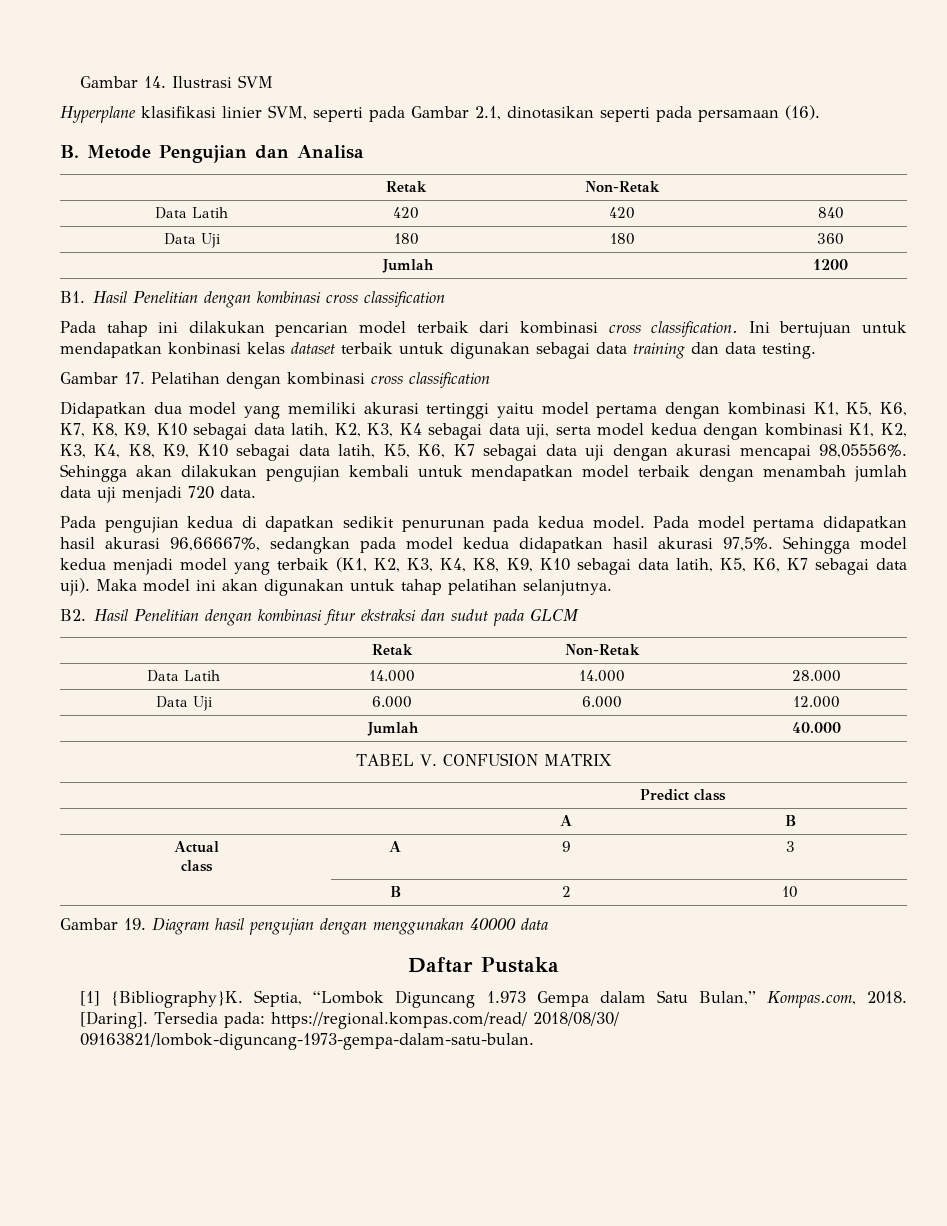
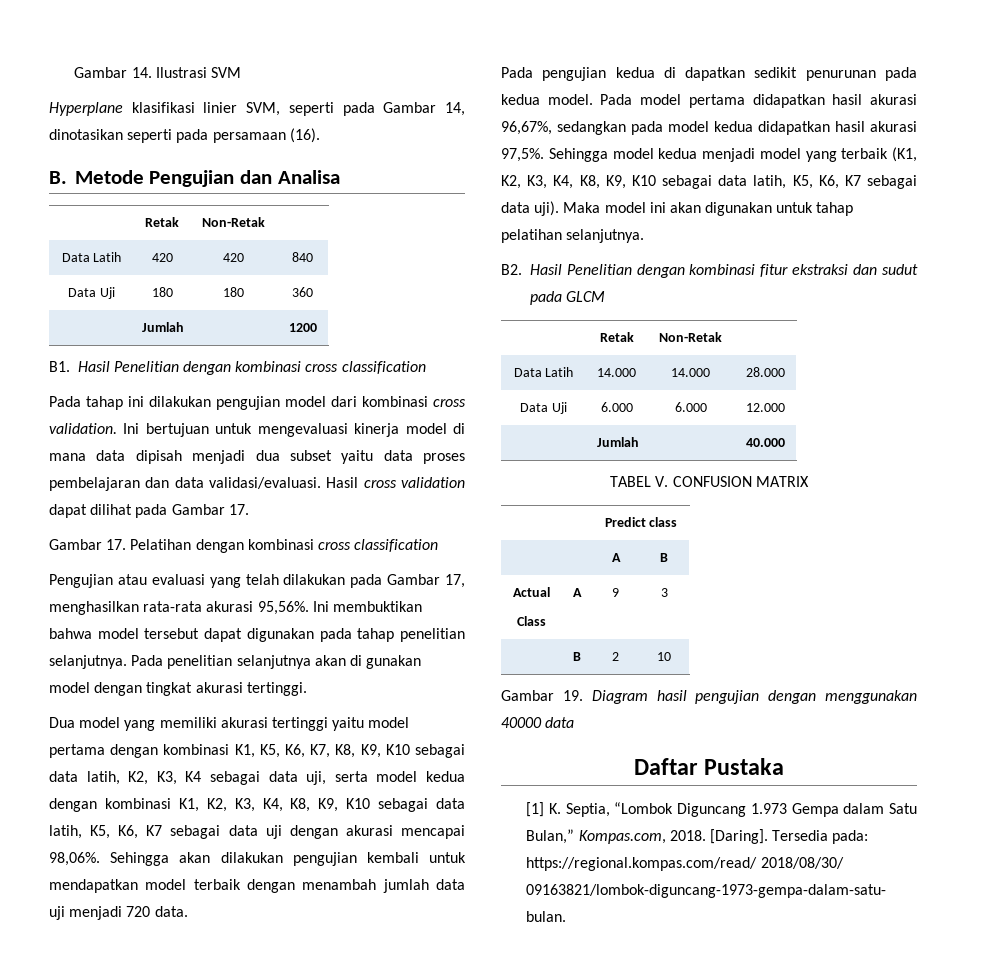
- Hyperplane klasifikasi linier SVM, seperti pada Gambar 2.1, dinotasikan seperti pada persamaan (16).
+ Hyperplane klasifikasi linier SVM, seperti pada Gambar 14, dinotasikan seperti pada persamaan (16).
- Pada tahap ini dilakukan pencarian model terbaik dari kombinasi cross classification.
+ Pada tahap ini dilakukan pengujian model dari kombinasi cross validation.
- Ini bertujuan untuk mendapatkan konbinasi kelas dataset terbaik untuk digunakan sebagai data training dan data testing.
+ Ini bertujuan untuk mengevaluasi kinerja model di mana data dipisah menjadi dua subset yaitu data proses pembelajaran dan data validasi/evaluasi. Hasil cross validation dapat dilihat pada Gambar 17.
- Didapatkan dua model yang memiliki akurasi tertinggi yaitu model pertama dengan kombinasi K1, K5, K6, K7, K8, K9, K10 sebagai data latih, K2, K3, K4 sebagai data uji, serta model kedua dengan kombinasi K1, K2, K3, K4, K8, K9, K10 sebagai data latih, K5, K6, K7 sebagai data uji dengan akurasi mencapai 98,05556%.
+ Pengujian atau evaluasi yang telah dilakukan pada Gambar 17, menghasilkan rata-rata akurasi 95,56%. Ini membuktikan bahwa model tersebut dapat digunakan pada tahap penelitian selanjutnya. Pada penelitian selanjutnya akan di gunakan model dengan tingkat akurasi tertinggi.
+ Dua model yang memiliki akurasi tertinggi yaitu model pertama dengan kombinasi K1, K5, K6, K7, K8, K9, K10 sebagai data latih, K2, K3, K4 sebagai data uji, serta model kedua dengan kombinasi K1, K2, K3, K4, K8, K9, K10 sebagai data latih, K5, K6, K7 sebagai data uji dengan akurasi mencapai 98,06%.
- Pada model pertama didapatkan hasil akurasi 96,66667%, sedangkan pada model kedua didapatkan hasil akurasi 97,5%.
+ Pada model pertama didapatkan hasil akurasi 96,67%, sedangkan pada model kedua didapatkan hasil akurasi 97,5%.
  Actual
- class | A | 9 | 3
+ Class | A | 9 | 3
- [1] {Bibliography}K. Septia, “Lombok Diguncang 1.973 Gempa dalam Satu Bulan,” Kompas.com, 2018.
+ [1] K. Septia, “Lombok Diguncang 1.973 Gempa dalam Satu Bulan,” Kompas.com, 2018.

